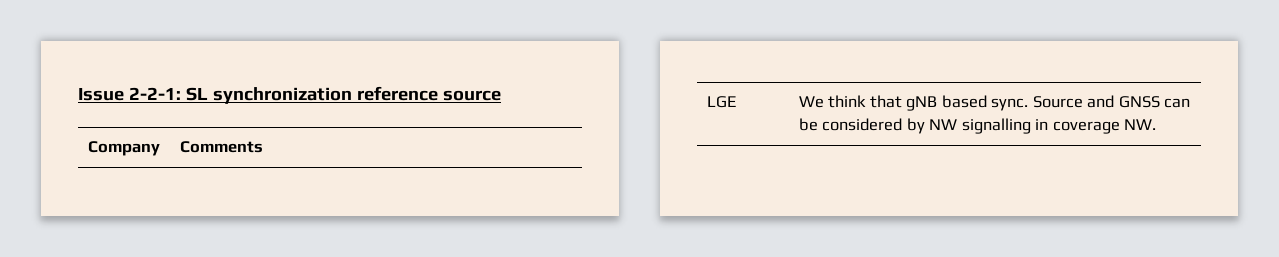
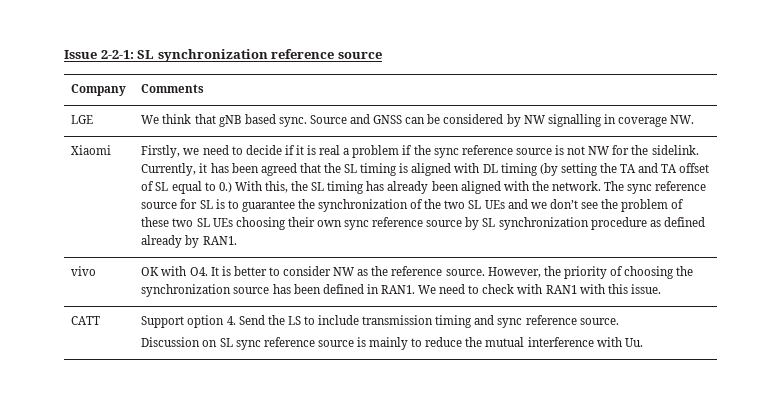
+ Xiaomi | Firstly, we need to decide if it is real a problem if the sync reference source is not NW for the sidelink. Currently, it has been agreed that the SL timing is aligned with DL timing (by setting the TA and TA offset of SL equal to 0.) With this, the SL timing has already been aligned with the network. The sync reference source for SL is to guarantee the synchronization of the two SL UEs and we don’t see the problem of these two SL UEs choosing their own sync reference source by SL synchronization procedure as defined already by RAN1.
+ vivo | OK with O4. It is better to consider NW as the reference source. However, the priority of choosing the synchronization source has been defined in RAN1. We need to check with RAN1 with this issue.
+ CATT | Support option 4. Send the LS to include transmission timing and sync reference source.
+ Discussion on SL sync reference source is mainly to reduce the mutual interference with Uu.

